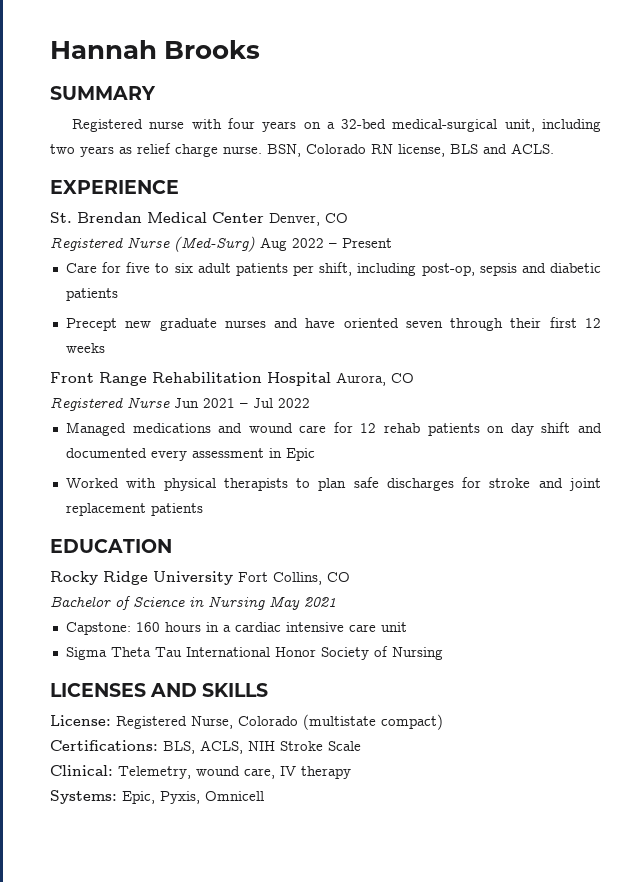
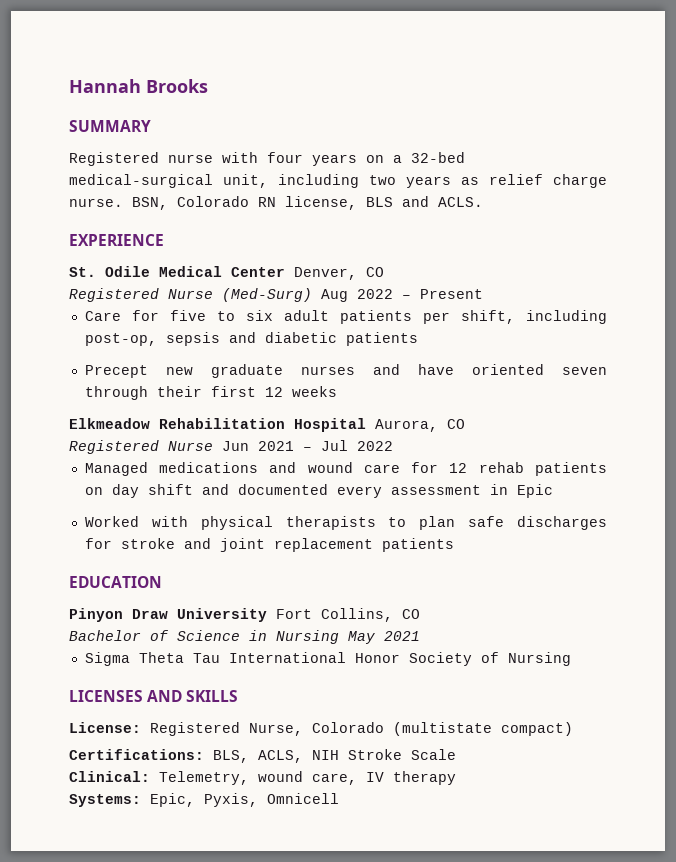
- St. Brendan Medical Center Denver, CO
+ St. Odile Medical Center Denver, CO
- Front Range Rehabilitation Hospital Aurora, CO
+ Elkmeadow Rehabilitation Hospital Aurora, CO
- Rocky Ridge University Fort Collins, CO
+ Pinyon Draw University Fort Collins, CO
- Capstone: 160 hours in a cardiac intensive care unit

